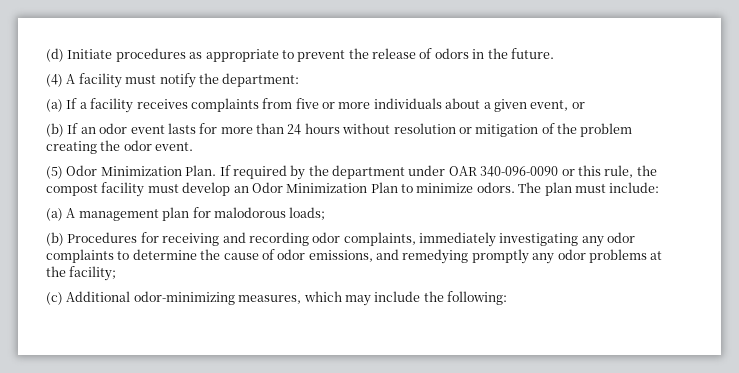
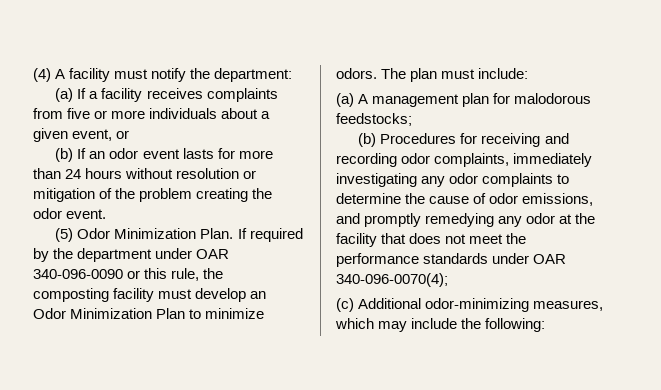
- (d) Initiate procedures as appropriate to prevent the release of odors in the future.
- If required by the department under OAR 340-096-0090 or this rule, the compost facility must develop an Odor Minimization Plan to minimize odors.
+ If required by the department under OAR 340-096-0090 or this rule, the composting facility must develop an Odor Minimization Plan to minimize odors.
- (a) A management plan for malodorous loads;
+ (a) A management plan for malodorous feedstocks;
- (b) Procedures for receiving and recording odor complaints, immediately investigating any odor complaints to determine the cause of odor emissions, and remedying promptly any odor problems at the facility;
+ (b) Procedures for receiving and recording odor complaints, immediately investigating any odor complaints to determine the cause of odor emissions, and promptly remedying any odor at the facility that does not meet the performance standards under OAR 340-096-0070(4);

